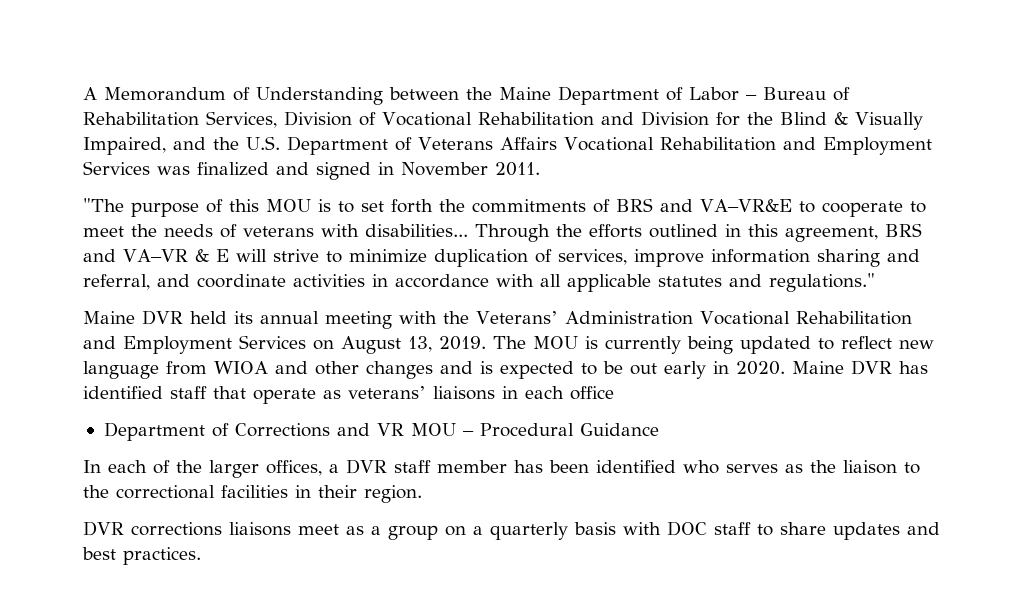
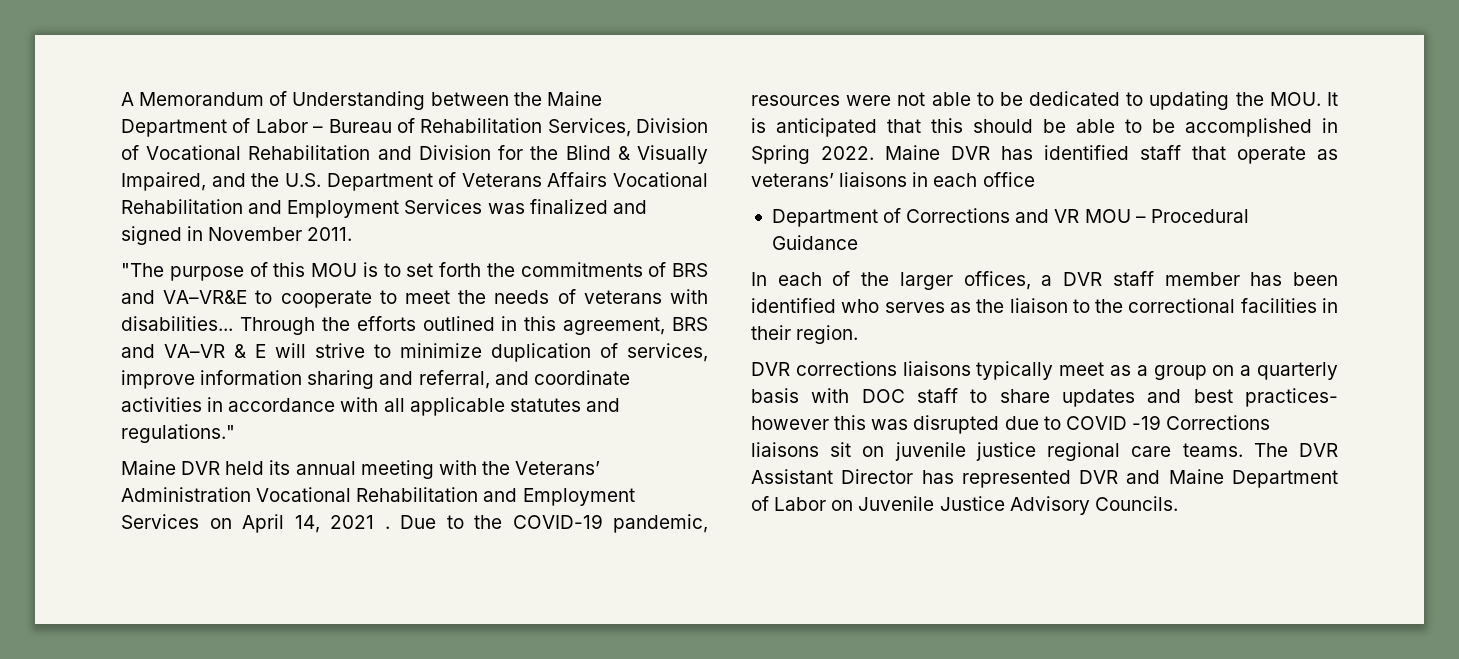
- Maine DVR held its annual meeting with the Veterans’ Administration Vocational Rehabilitation and Employment Services on August 13, 2019. The MOU is currently being updated to reflect new language from WIOA and other changes and is expected to be out early in 2020.
+ Maine DVR held its annual meeting with the Veterans’ Administration Vocational Rehabilitation and Employment Services on April 14, 2021 . Due to the COVID-19 pandemic, resources were not able to be dedicated to updating the MOU. It is anticipated that this should be able to be accomplished in Spring 2022.
- DVR corrections liaisons meet as a group on a quarterly basis with DOC staff to share updates and best practices.
+ DVR corrections liaisons typically meet as a group on a quarterly basis with DOC staff to share updates and best practices- however this was disrupted due to COVID -19 Corrections liaisons sit on juvenile justice regional care teams. The DVR Assistant Director has represented DVR and Maine Department of Labor on Juvenile Justice Advisory Councils.

